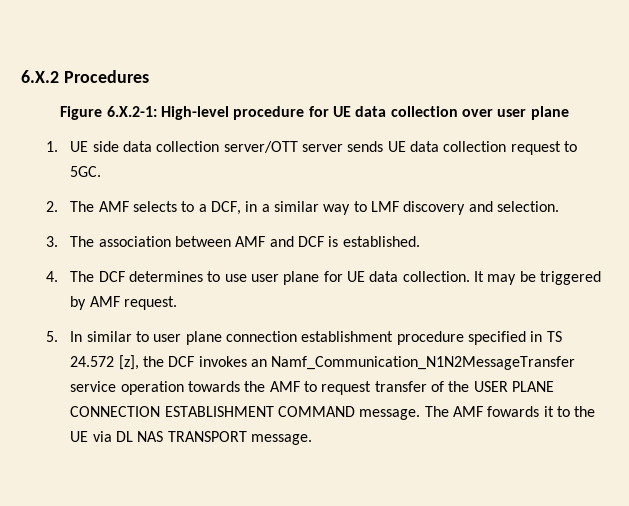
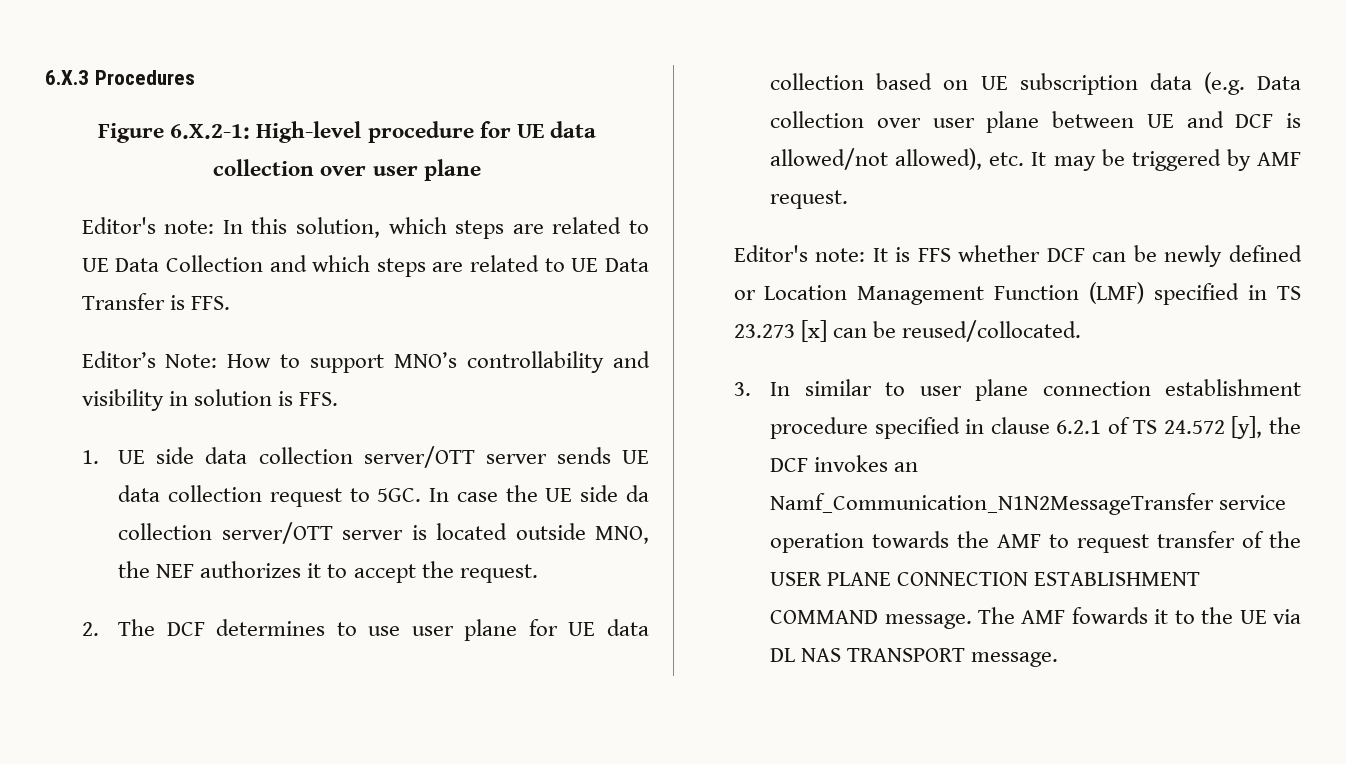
- 6.X.2 Procedures
+ 6.X.3 Procedures
+ Editor's note: In this solution, which steps are related to UE Data Collection and which steps are related to UE Data Transfer is FFS.
+ Editor’s Note: How to support MNO’s controllability and visibility in solution is FFS.
- 1. UE side data collection server/OTT server sends UE data collection request to 5GC.
- 2. The AMF selects to a DCF, in a similar way to LMF discovery and selection.
- 3. The association between AMF and DCF is established.
- 4. The DCF determines to use user plane for UE data collection. It may be triggered by AMF request.
+ 1. UE side data collection server/OTT server sends UE data collection request to 5GC. In case the UE side da collection server/OTT server is located outside MNO, the NEF authorizes it to accept the request.
+ 2. The DCF determines to use user plane for UE data collection based on UE subscription data (e.g. Data collection over user plane between UE and DCF is allowed/not allowed), etc. It may be triggered by AMF request.
- 5. In similar to user plane connection establishment procedure specified in TS 24.572 [z], the DCF invokes an Namf_Communication_N1N2MessageTransfer service operation towards the AMF to request transfer of the USER PLANE CONNECTION ESTABLISHMENT COMMAND message.
+ Editor's note: It is FFS whether DCF can be newly defined or Location Management Function (LMF) specified in TS 23.273 [x] can be reused/collocated.
+ 3. In similar to user plane connection establishment procedure specified in clause 6.2.1 of TS 24.572 [y], the DCF invokes an Namf_Communication_N1N2MessageTransfer service operation towards the AMF to request transfer of the USER PLANE CONNECTION ESTABLISHMENT COMMAND message.

